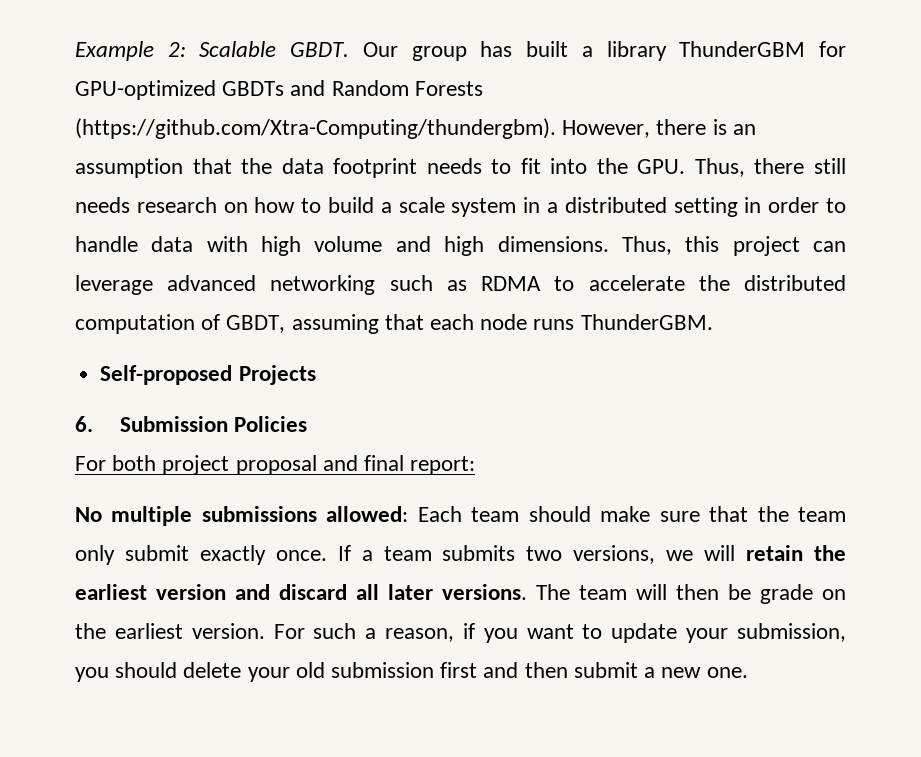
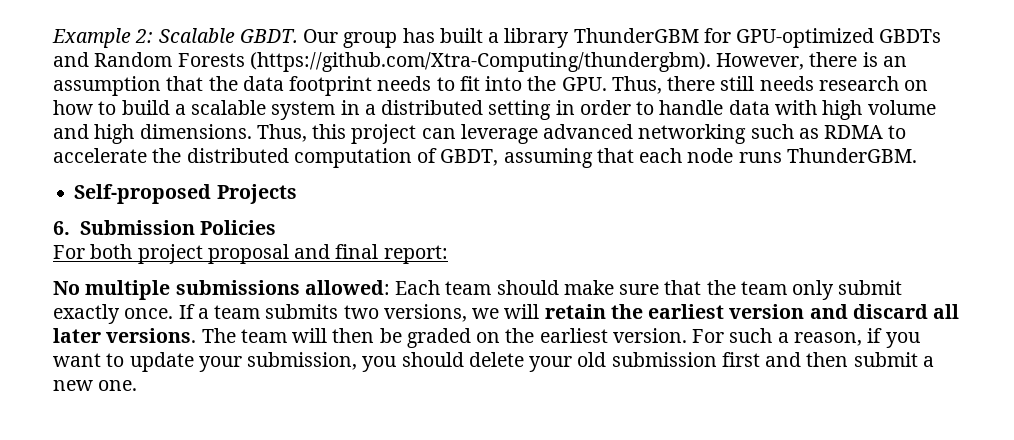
- Our group has built a library ThunderGBM for GPU-optimized GBDTs and Random Forests (https://github.com/Xtra-Computing/thundergbm). However, there is an assumption that the data footprint needs to fit into the GPU. Thus, there still needs research on how to build a scale system in a distributed setting in order to handle data with high volume and high dimensions.
+ Our group has built a library ThunderGBM for GPU-optimized GBDTs and Random Forests (https://github.com/Xtra-Computing/thundergbm). However, there is an assumption that the data footprint needs to fit into the GPU. Thus, there still needs research on how to build a scalable system in a distributed setting in order to handle data with high volume and high dimensions.
- The team will then be grade on the earliest version.
+ The team will then be graded on the earliest version.

